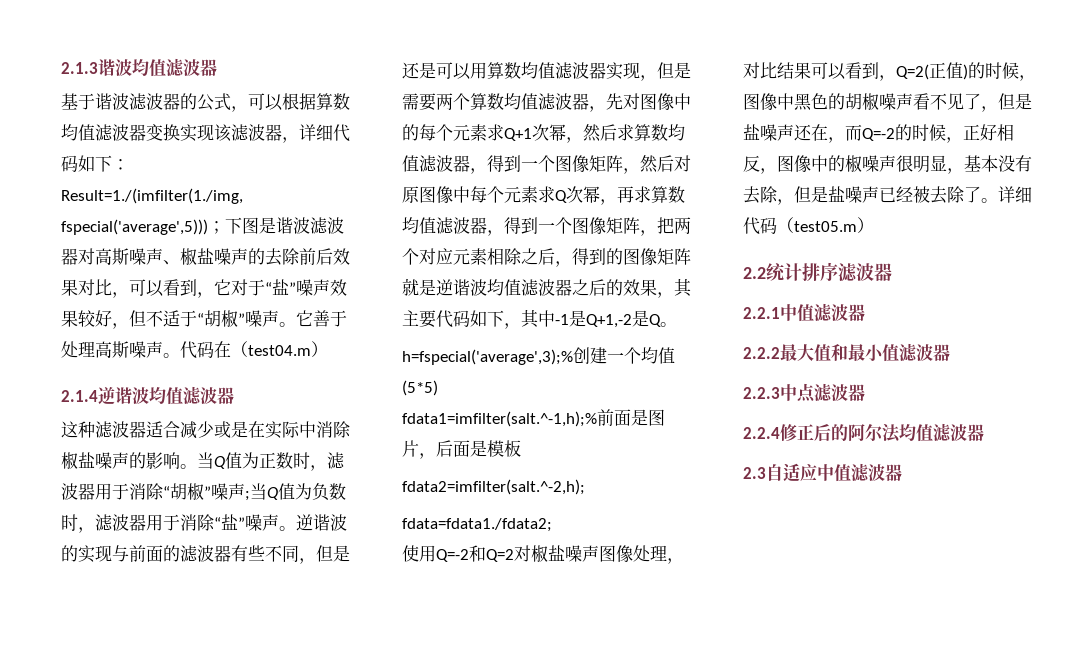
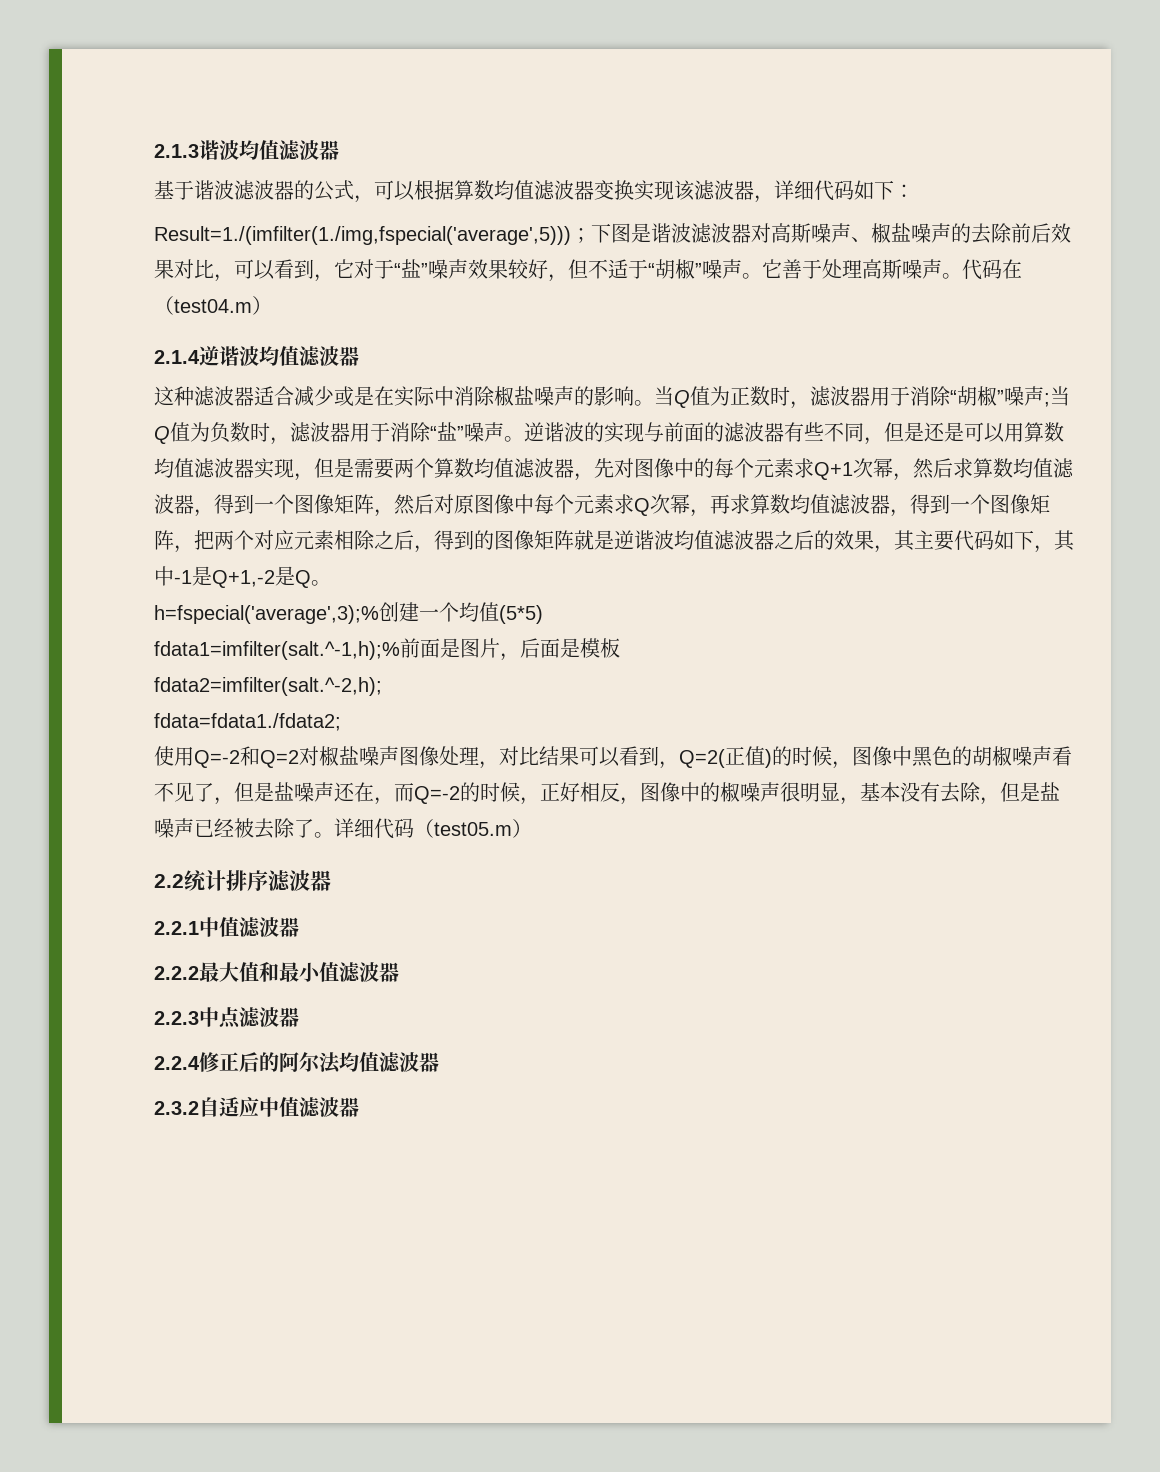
- 2.3自适应中值滤波器
+ 2.3.2自适应中值滤波器

